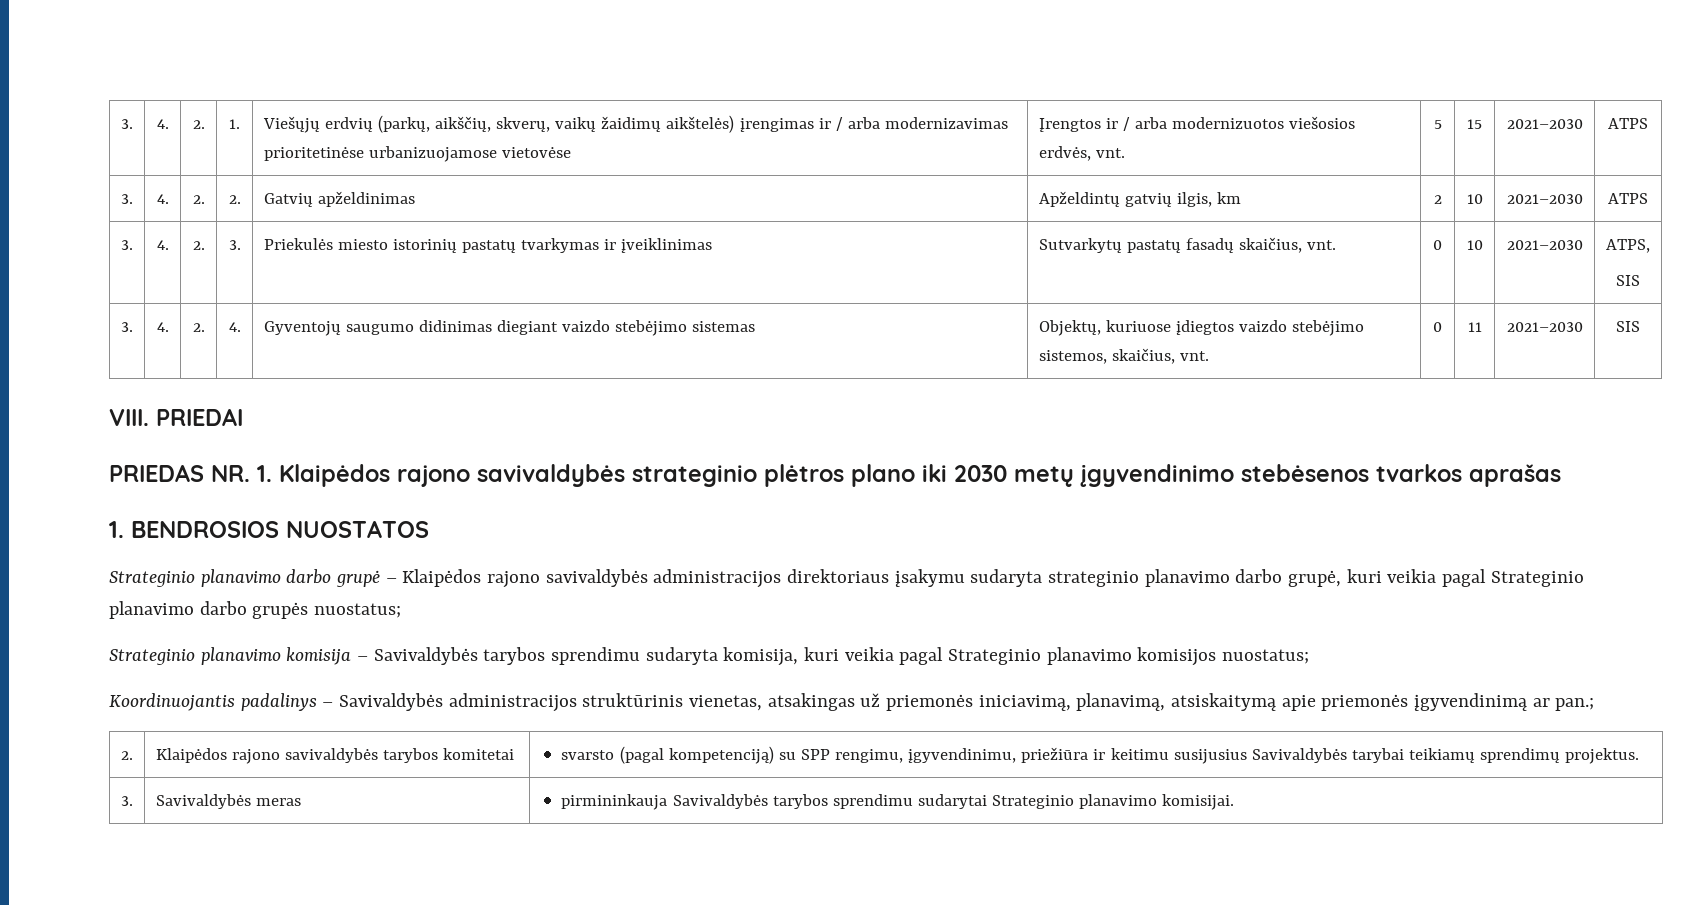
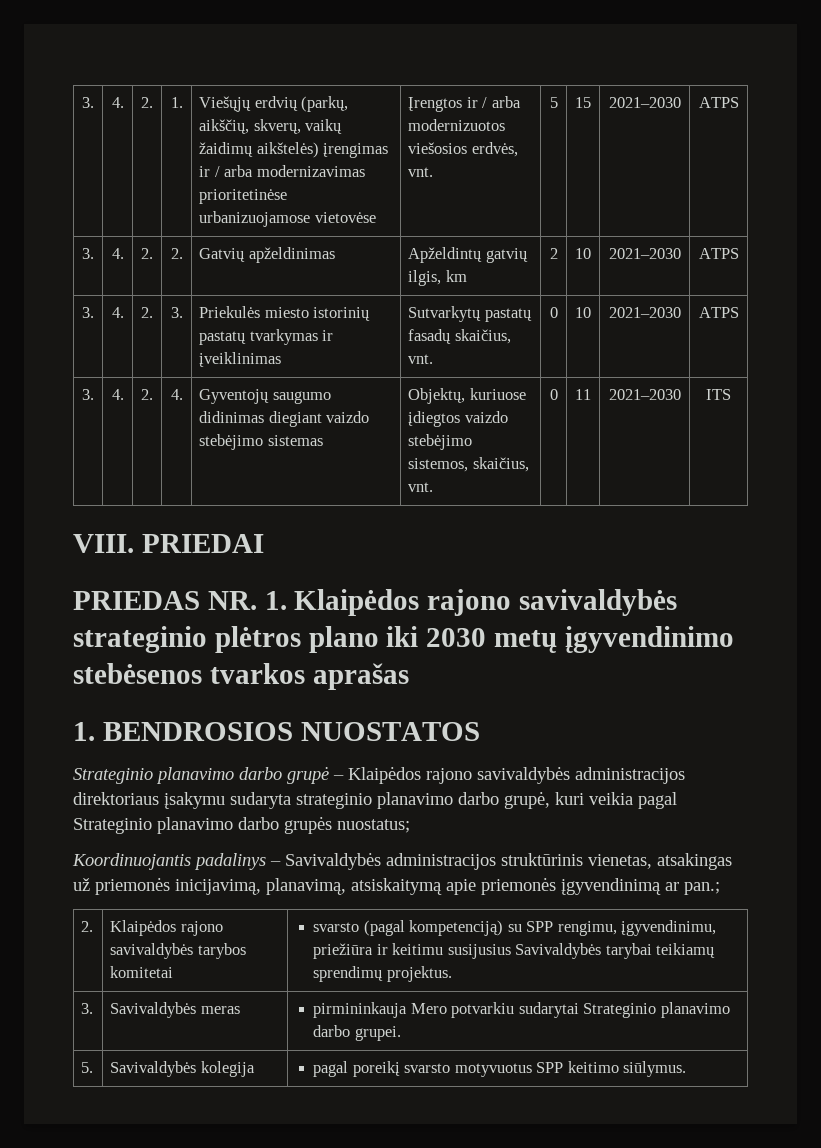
- 3. | 4. | 2. | 3. | Priekulės miesto istorinių pastatų tvarkymas ir įveiklinimas | Sutvarkytų pastatų fasadų skaičius, vnt. | 0 | 10 | 2021–2030 | ATPS,
- SIS
+ 3. | 4. | 2. | 3. | Priekulės miesto istorinių pastatų tvarkymas ir įveiklinimas | Sutvarkytų pastatų fasadų skaičius, vnt. | 0 | 10 | 2021–2030 | ATPS
- 3. | 4. | 2. | 4. | Gyventojų saugumo didinimas diegiant vaizdo stebėjimo sistemas | Objektų, kuriuose įdiegtos vaizdo stebėjimo sistemos, skaičius, vnt. | 0 | 11 | 2021–2030 | SIS
+ 3. | 4. | 2. | 4. | Gyventojų saugumo didinimas diegiant vaizdo stebėjimo sistemas | Objektų, kuriuose įdiegtos vaizdo stebėjimo sistemos, skaičius, vnt. | 0 | 11 | 2021–2030 | ITS
- Strateginio planavimo komisija – Savivaldybės tarybos sprendimu sudaryta komisija, kuri veikia pagal Strateginio planavimo komisijos nuostatus;
- Koordinuojantis padalinys – Savivaldybės administracijos struktūrinis vienetas, atsakingas už priemonės iniciavimą, planavimą, atsiskaitymą apie priemonės įgyvendinimą ar pan.;
+ Koordinuojantis padalinys – Savivaldybės administracijos struktūrinis vienetas, atsakingas už priemonės inicijavimą, planavimą, atsiskaitymą apie priemonės įgyvendinimą ar pan.;
- 3. | Savivaldybės meras | pirmininkauja Savivaldybės tarybos sprendimu sudarytai Strateginio planavimo komisijai.
+ 3. | Savivaldybės meras | pirmininkauja Mero potvarkiu sudarytai Strateginio planavimo darbo grupei.
+ 5. | Savivaldybės kolegija | pagal poreikį svarsto motyvuotus SPP keitimo siūlymus.

